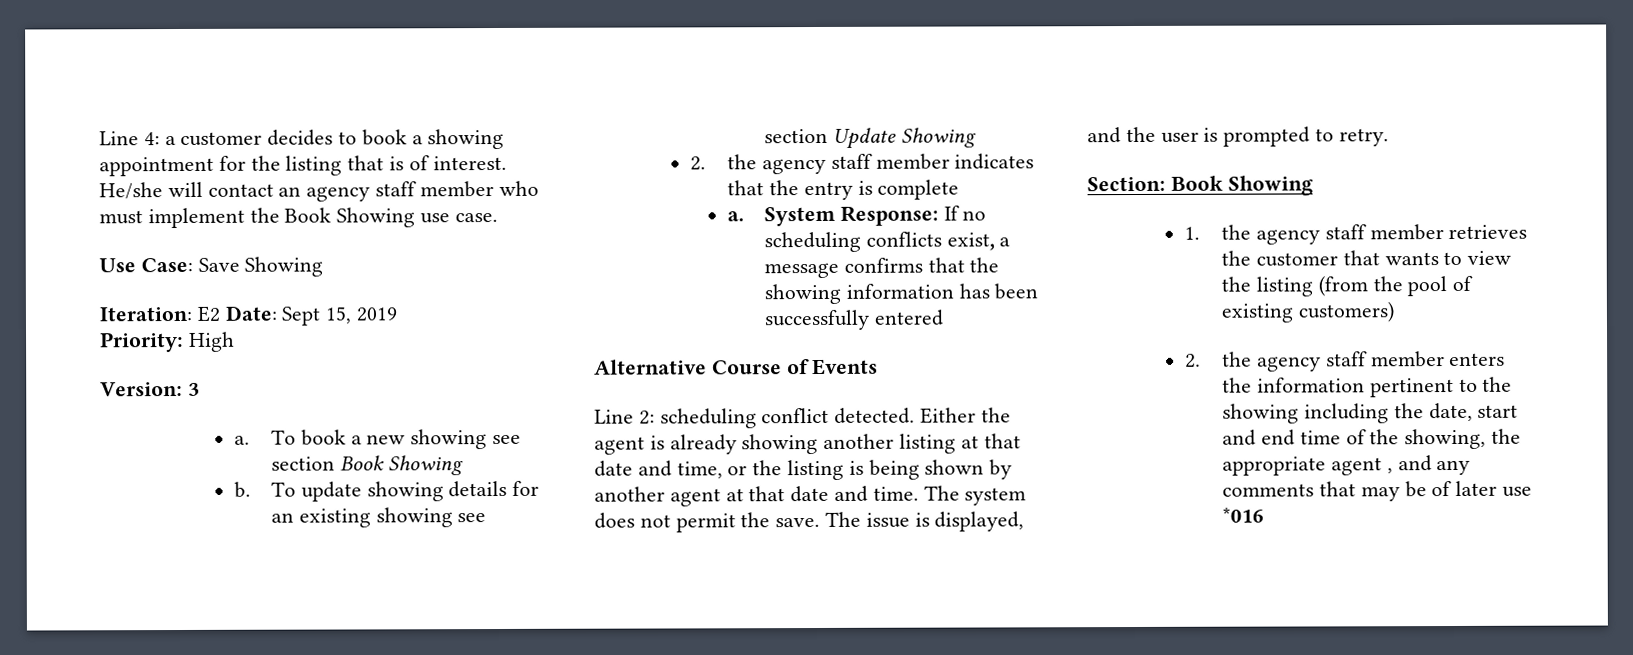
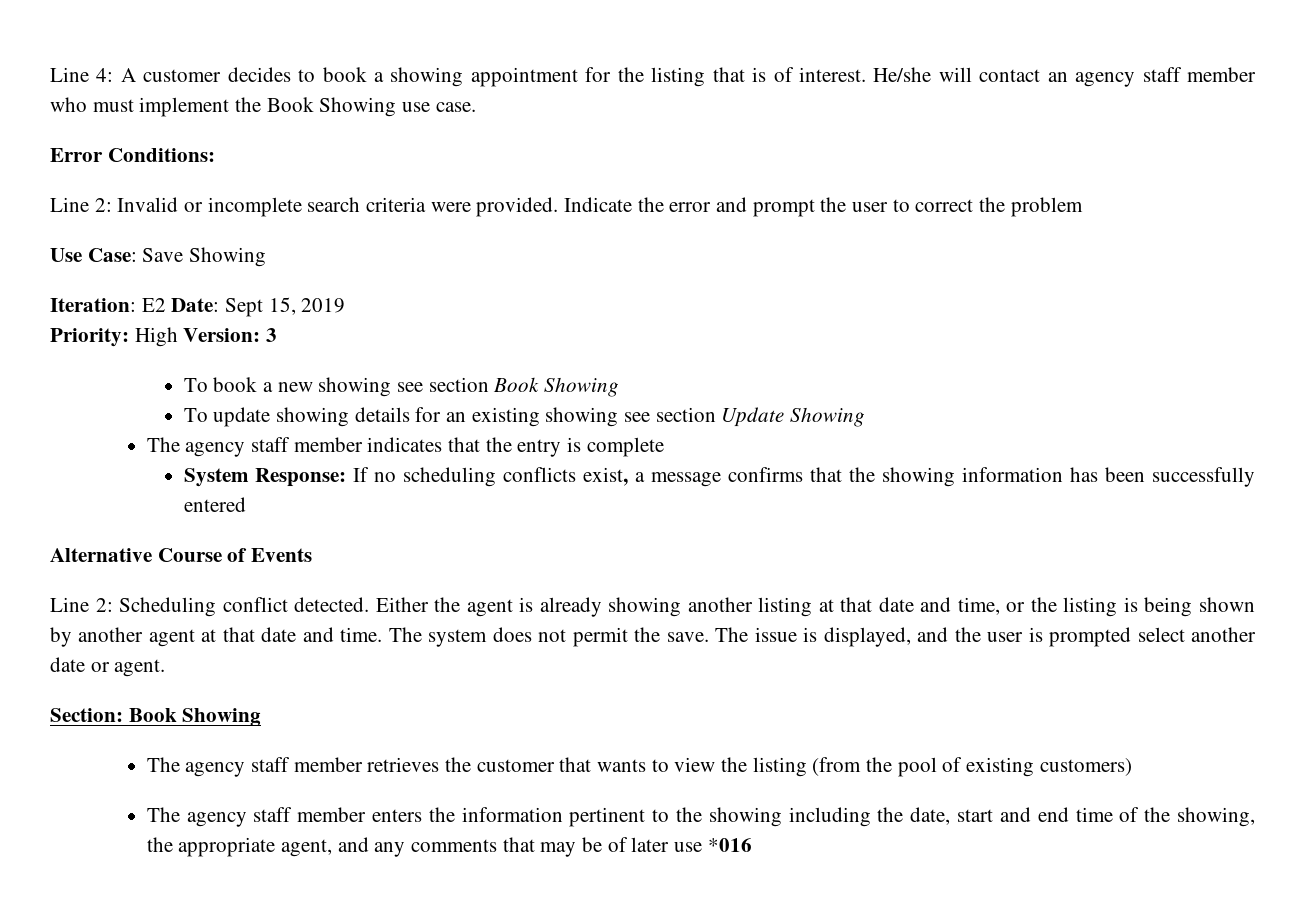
- Line 4: a customer decides to book a showing appointment for the listing that is of interest.
+ Line 4: A customer decides to book a showing appointment for the listing that is of interest.
+ Error Conditions:
+ Line 2: Invalid or incomplete search criteria were provided. Indicate the error and prompt the user to correct the problem
- Priority: High
- Version: 3
- a. To book a new showing see section Book Showing
+ Priority: High Version: 3
+ To book a new showing see section Book Showing
- b.
- 2. the agency staff member indicates that the entry is complete
- a. System Response: If no scheduling conflicts exist, a message confirms that the showing information has been successfully entered
+ The agency staff member indicates that the entry is complete
+ System Response: If no scheduling conflicts exist, a message confirms that the showing information has been successfully entered
- Line 2: scheduling conflict detected.
+ Line 2: Scheduling conflict detected.
- The issue is displayed, and the user is prompted to retry.
+ The issue is displayed, and the user is prompted select another date or agent.
- 1. the agency staff member retrieves the customer that wants to view the listing (from the pool of existing customers)
+ The agency staff member retrieves the customer that wants to view the listing (from the pool of existing customers)
- 2. the agency staff member enters the information pertinent to the showing including the date, start and end time of the showing, the appropriate agent , and any comments that may be of later use *016
+ The agency staff member enters the information pertinent to the showing including the date, start and end time of the showing, the appropriate agent, and any comments that may be of later use *016

